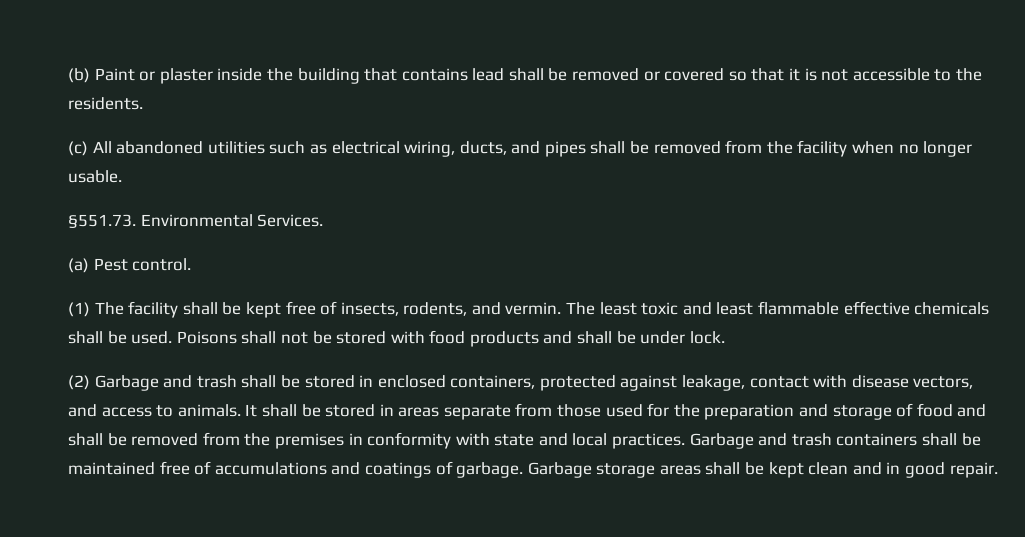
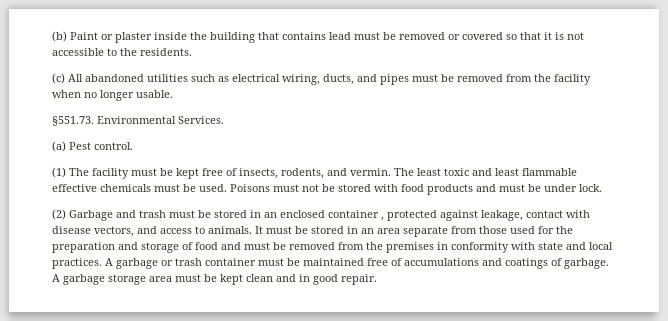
- (b) Paint or plaster inside the building that contains lead shall be removed or covered so that it is not accessible to the residents.
+ (b) Paint or plaster inside the building that contains lead must be removed or covered so that it is not accessible to the residents.
- (c) All abandoned utilities such as electrical wiring, ducts, and pipes shall be removed from the facility when no longer usable.
+ (c) All abandoned utilities such as electrical wiring, ducts, and pipes must be removed from the facility when no longer usable.
- (1) The facility shall be kept free of insects, rodents, and vermin.
+ (1) The facility must be kept free of insects, rodents, and vermin.
- The least toxic and least flammable effective chemicals shall be used.
+ The least toxic and least flammable effective chemicals must be used.
- Poisons shall not be stored with food products and shall be under lock.
+ Poisons must not be stored with food products and must be under lock.
- (2) Garbage and trash shall be stored in enclosed containers, protected against leakage, contact with disease vectors, and access to animals.
+ (2) Garbage and trash must be stored in an enclosed container , protected against leakage, contact with disease vectors, and access to animals.
- It shall be stored in areas separate from those used for the preparation and storage of food and shall be removed from the premises in conformity with state and local practices.
+ It must be stored in an area separate from those used for the preparation and storage of food and must be removed from the premises in conformity with state and local practices.
- Garbage and trash containers shall be maintained free of accumulations and coatings of garbage.
+ A garbage or trash container must be maintained free of accumulations and coatings of garbage.
- Garbage storage areas shall be kept clean and in good repair.
+ A garbage storage area must be kept clean and in good repair.

